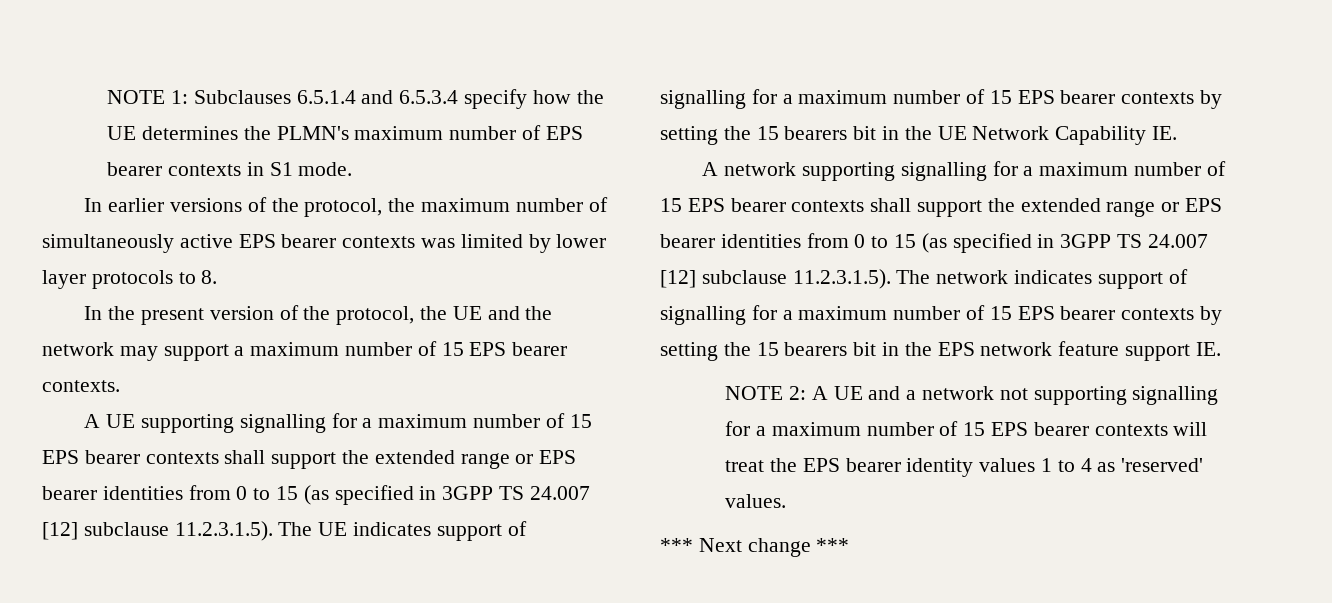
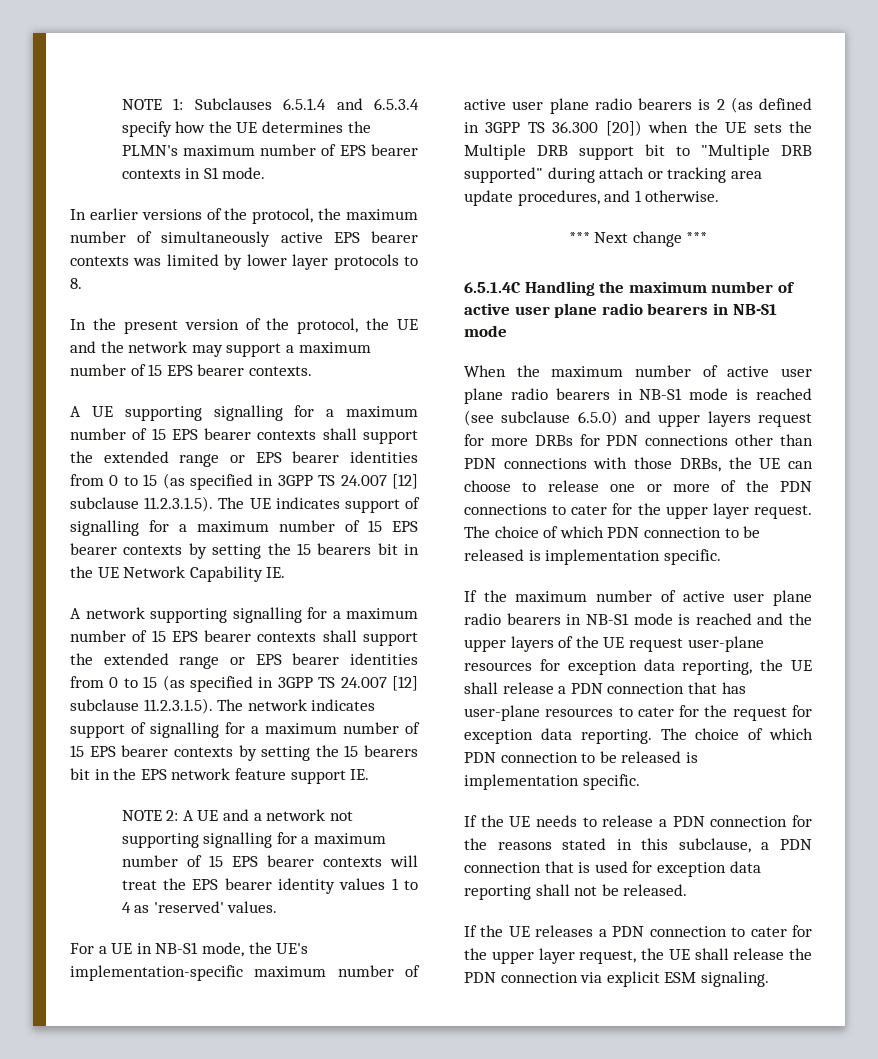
+ For a UE in NB-S1 mode, the UE's implementation-specific maximum number of active user plane radio bearers is 2 (as defined in 3GPP TS 36.300 [20]) when the UE sets the Multiple DRB support bit to "Multiple DRB supported" during attach or tracking area update procedures, and 1 otherwise.
  *** Next change ***
+ 6.5.1.4C Handling the maximum number of active user plane radio bearers in NB-S1 mode
+ When the maximum number of active user plane radio bearers in NB-S1 mode is reached (see subclause 6.5.0) and upper layers request for more DRBs for PDN connections other than PDN connections with those DRBs, the UE can choose to release one or more of the PDN connections to cater for the upper layer request. The choice of which PDN connection to be released is implementation specific.
+ If the maximum number of active user plane radio bearers in NB-S1 mode is reached and the upper layers of the UE request user-plane resources for exception data reporting, the UE shall release a PDN connection that has user-plane resources to cater for the request for exception data reporting. The choice of which PDN connection to be released is implementation specific.
+ If the UE needs to release a PDN connection for the reasons stated in this subclause, a PDN connection that is used for exception data reporting shall not be released.
+ If the UE releases a PDN connection to cater for the upper layer request, the UE shall release the PDN connection via explicit ESM signaling.

